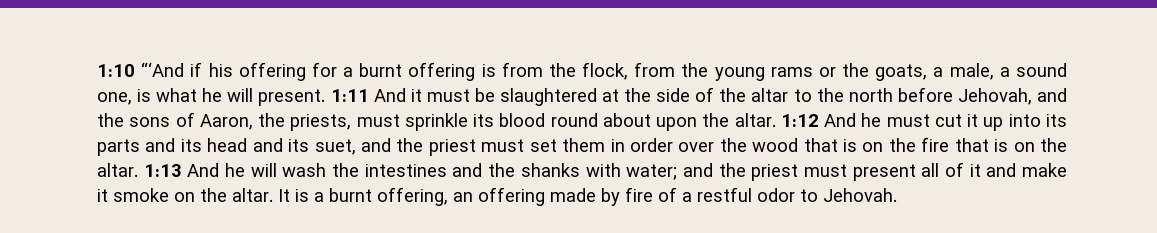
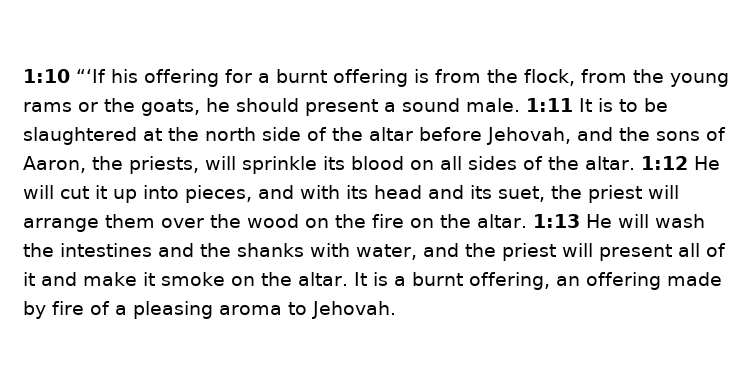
- 1:10 “‘And if his offering for a burnt offering is from the flock, from the young rams or the goats, a male, a sound one, is what he will present. 1:11 And it must be slaughtered at the side of the altar to the north before Jehovah, and the sons of Aaron, the priests, must sprinkle its blood round about upon the altar. 1:12 And he must cut it up into its parts and its head and its suet, and the priest must set them in order over the wood that is on the fire that is on the altar.
+ 1:10 “‘If his offering for a burnt offering is from the flock, from the young rams or the goats, he should present a sound male. 1:11 It is to be slaughtered at the north side of the altar before Jehovah, and the sons of Aaron, the priests, will sprinkle its blood on all sides of the altar. 1:12 He will cut it up into pieces, and with its head and its suet, the priest will arrange them over the wood on the fire on the altar.
- 1:13 And he will wash the intestines and the shanks with water; and the priest must present all of it and make it smoke on the altar.
+ 1:13 He will wash the intestines and the shanks with water, and the priest will present all of it and make it smoke on the altar.
- It is a burnt offering, an offering made by fire of a restful odor to Jehovah.
+ It is a burnt offering, an offering made by fire of a pleasing aroma to Jehovah.

